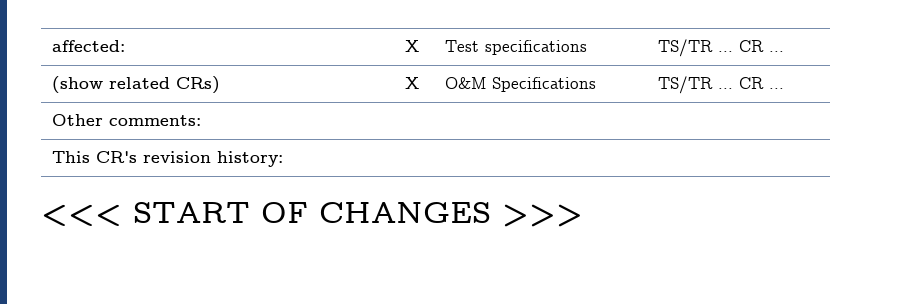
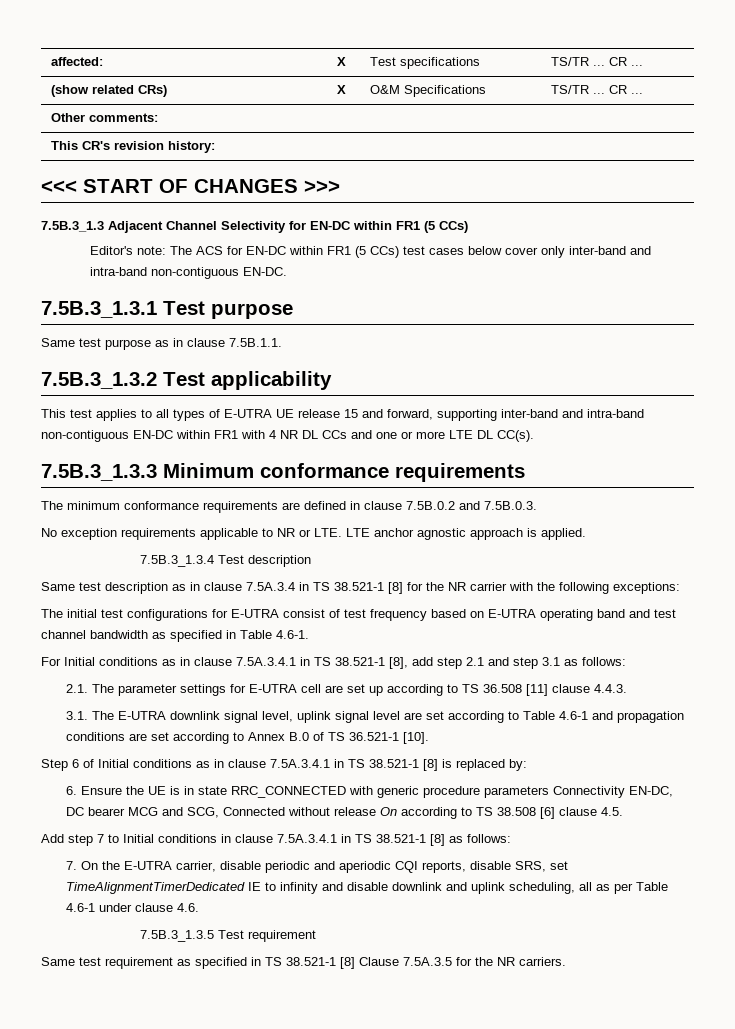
+ 7.5B.3_1.3 Adjacent Channel Selectivity for EN-DC within FR1 (5 CCs)
+ Editor's note: The ACS for EN-DC within FR1 (5 CCs) test cases below cover only inter-band and intra-band non-contiguous EN-DC.
+ 7.5B.3_1.3.1 Test purpose
+ Same test purpose as in clause 7.5B.1.1.
+ 7.5B.3_1.3.2 Test applicability
+ This test applies to all types of E-UTRA UE release 15 and forward, supporting inter-band and intra-band non-contiguous EN-DC within FR1 with 4 NR DL CCs and one or more LTE DL CC(s).
+ 7.5B.3_1.3.3 Minimum conformance requirements
+ The minimum conformance requirements are defined in clause 7.5B.0.2 and 7.5B.0.3.
+ No exception requirements applicable to NR or LTE. LTE anchor agnostic approach is applied.
+ 7.5B.3_1.3.4 Test description
+ Same test description as in clause 7.5A.3.4 in TS 38.521-1 [8] for the NR carrier with the following exceptions:
+ The initial test configurations for E-UTRA consist of test frequency based on E-UTRA operating band and test channel bandwidth as specified in Table 4.6-1.
+ For Initial conditions as in clause 7.5A.3.4.1 in TS 38.521-1 [8], add step 2.1 and step 3.1 as follows:
+ 2.1. The parameter settings for E-UTRA cell are set up according to TS 36.508 [11] clause 4.4.3.
+ 3.1. The E-UTRA downlink signal level, uplink signal level are set according to Table 4.6-1 and propagation conditions are set according to Annex B.0 of TS 36.521-1 [10].
+ Step 6 of Initial conditions as in clause 7.5A.3.4.1 in TS 38.521-1 [8] is replaced by:
+ 6. Ensure the UE is in state RRC_CONNECTED with generic procedure parameters Connectivity EN-DC, DC bearer MCG and SCG, Connected without release On according to TS 38.508 [6] clause 4.5.
+ Add step 7 to Initial conditions in clause 7.5A.3.4.1 in TS 38.521-1 [8] as follows:
+ 7. On the E-UTRA carrier, disable periodic and aperiodic CQI reports, disable SRS, set TimeAlignmentTimerDedicated IE to infinity and disable downlink and uplink scheduling, all as per Table 4.6-1 under clause 4.6.
+ 7.5B.3_1.3.5 Test requirement
+ Same test requirement as specified in TS 38.521-1 [8] Clause 7.5A.3.5 for the NR carriers.

